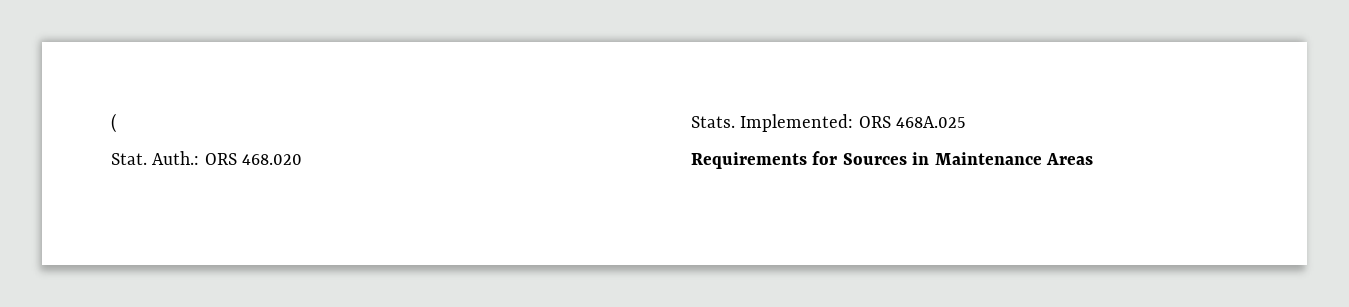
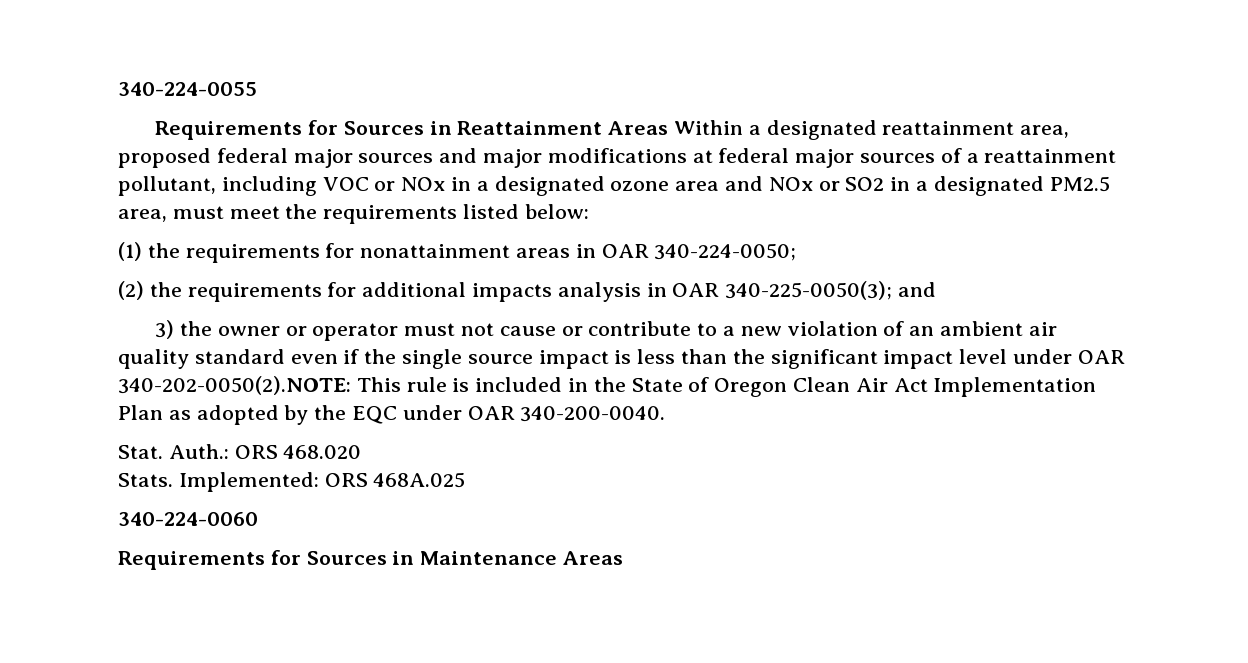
- (
+ 340-224-0055
+ Requirements for Sources in Reattainment Areas Within a designated reattainment area, proposed federal major sources and major modifications at federal major sources of a reattainment pollutant, including VOC or NOx in a designated ozone area and NOx or SO2 in a designated PM2.5 area, must meet the requirements listed below:
+ (1) the requirements for nonattainment areas in OAR 340-224-0050;
+ (2) the requirements for additional impacts analysis in OAR 340-225-0050(3); and
+ 3) the owner or operator must not cause or contribute to a new violation of an ambient air quality standard even if the single source impact is less than the significant impact level under OAR 340-202-0050(2).NOTE: This rule is included in the State of Oregon Clean Air Act Implementation Plan as adopted by the EQC under OAR 340-200-0040.
+ 340-224-0060

